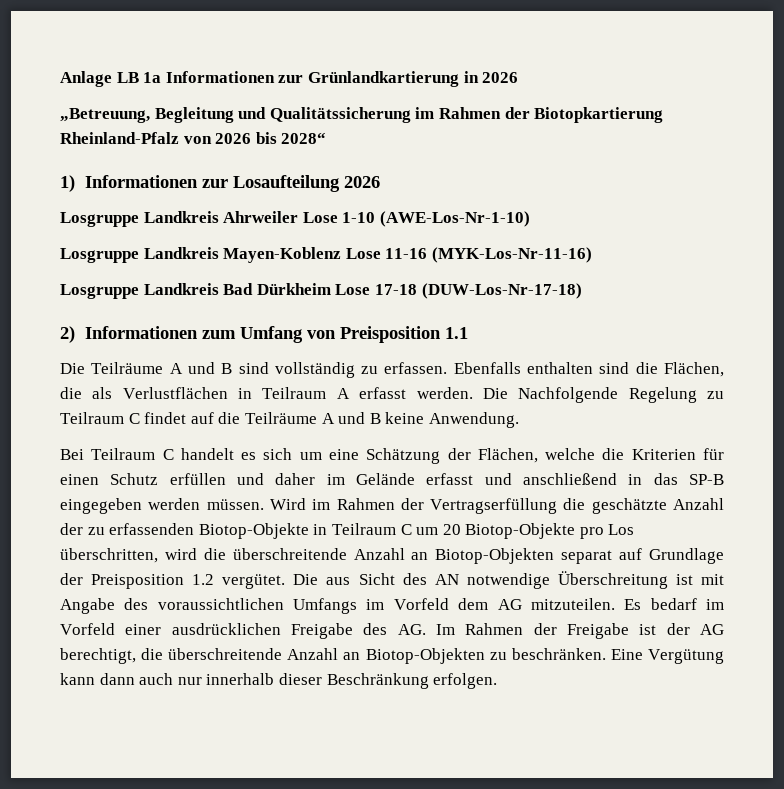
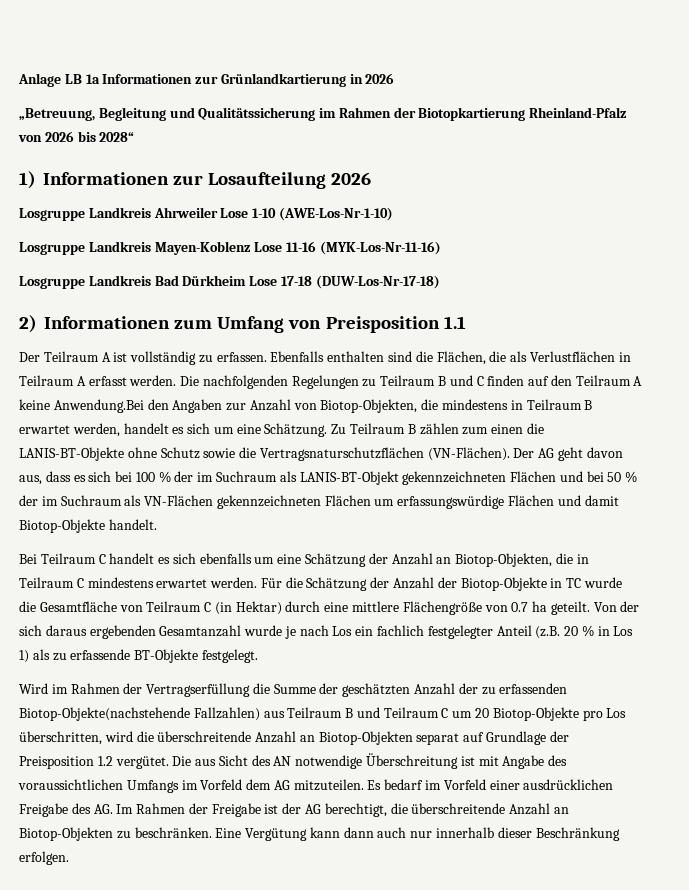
- Die Teilräume A und B sind vollständig zu erfassen.
+ Der Teilraum A ist vollständig zu erfassen.
- Die Nachfolgende Regelung zu Teilraum C findet auf die Teilräume A und B keine Anwendung.
+ Die nachfolgenden Regelungen zu Teilraum B und C finden auf den Teilraum A keine Anwendung.Bei den Angaben zur Anzahl von Biotop-Objekten, die mindestens in Teilraum B erwartet werden, handelt es sich um eine Schätzung. Zu Teilraum B zählen zum einen die LANIS-BT-Objekte ohne Schutz sowie die Vertragsnaturschutzflächen (VN-Flächen). Der AG geht davon aus, dass es sich bei 100 % der im Suchraum als LANIS-BT-Objekt gekennzeichneten Flächen und bei 50 % der im Suchraum als VN-Flächen gekennzeichneten Flächen um erfassungswürdige Flächen und damit Biotop-Objekte handelt.
- Bei Teilraum C handelt es sich um eine Schätzung der Flächen, welche die Kriterien für einen Schutz erfüllen und daher im Gelände erfasst und anschließend in das SP-B eingegeben werden müssen. Wird im Rahmen der Vertragserfüllung die geschätzte Anzahl der zu erfassenden Biotop-Objekte in Teilraum C um 20 Biotop-Objekte pro Los überschritten, wird die überschreitende Anzahl an Biotop-Objekten separat auf Grundlage der Preisposition 1.2 vergütet.
+ Bei Teilraum C handelt es sich ebenfalls um eine Schätzung der Anzahl an Biotop-Objekten, die in Teilraum C mindestens erwartet werden. Für die Schätzung der Anzahl der Biotop-Objekte in TC wurde die Gesamtfläche von Teilraum C (in Hektar) durch eine mittlere Flächengröße von 0.7 ha geteilt. Von der sich daraus ergebenden Gesamtanzahl wurde je nach Los ein fachlich festgelegter Anteil (z.B. 20 % in Los 1) als zu erfassende BT-Objekte festgelegt.
+ Wird im Rahmen der Vertragserfüllung die Summe der geschätzten Anzahl der zu erfassenden Biotop-Objekte(nachstehende Fallzahlen) aus Teilraum B und Teilraum C um 20 Biotop-Objekte pro Los überschritten, wird die überschreitende Anzahl an Biotop-Objekten separat auf Grundlage der Preisposition 1.2 vergütet.

